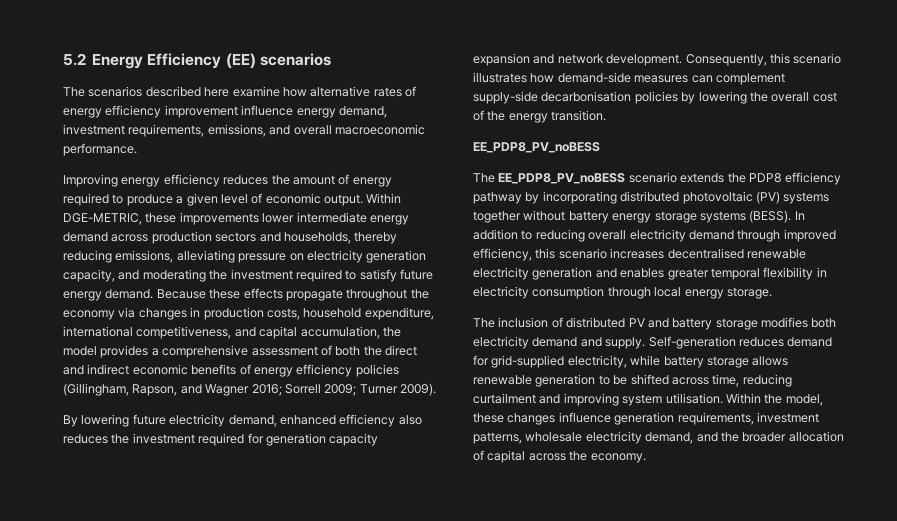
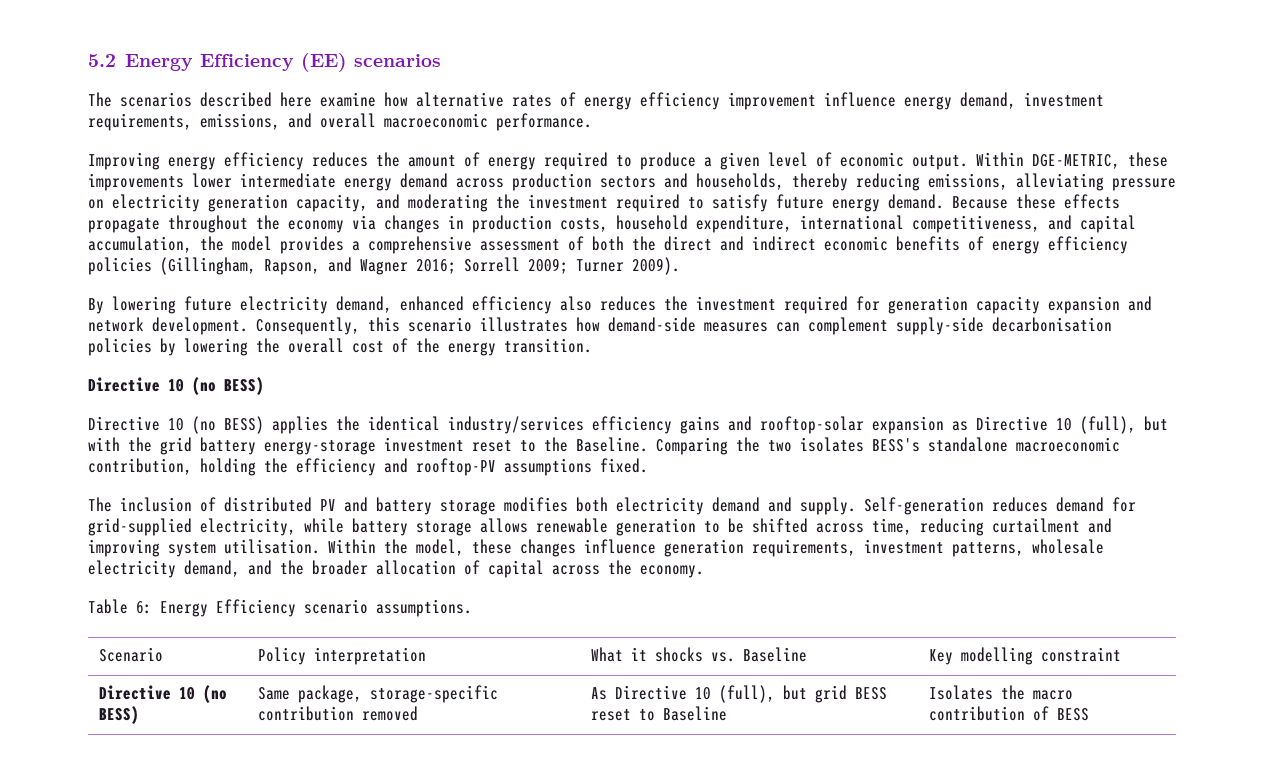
  Consequently, this scenario illustrates how demand-side measures can complement supply-side decarbonisation policies by lowering the overall cost of the energy transition.
- EE_PDP8_PV_noBESS
- The EE_PDP8_PV_noBESS scenario extends the PDP8 efficiency pathway by incorporating distributed photovoltaic (PV) systems together without battery energy storage systems (BESS). In addition to reducing overall electricity demand through improved efficiency, this scenario increases decentralised renewable electricity generation and enables greater temporal flexibility in electricity consumption through local energy storage.
+ Directive 10 (no BESS)
+ Directive 10 (no BESS) applies the identical industry/services efficiency gains and rooftop-solar expansion as Directive 10 (full), but with the grid battery energy-storage investment reset to the Baseline. Comparing the two isolates BESS's standalone macroeconomic contribution, holding the efficiency and rooftop-PV assumptions fixed.
+ Table 6: Energy Efficiency scenario assumptions.
+ Scenario | Policy interpretation | What it shocks vs. Baseline | Key modelling constraint
+ Directive 10 (no BESS) | Same package, storage-specific contribution removed | As Directive 10 (full), but grid BESS reset to Baseline | Isolates the macro contribution of BESS

